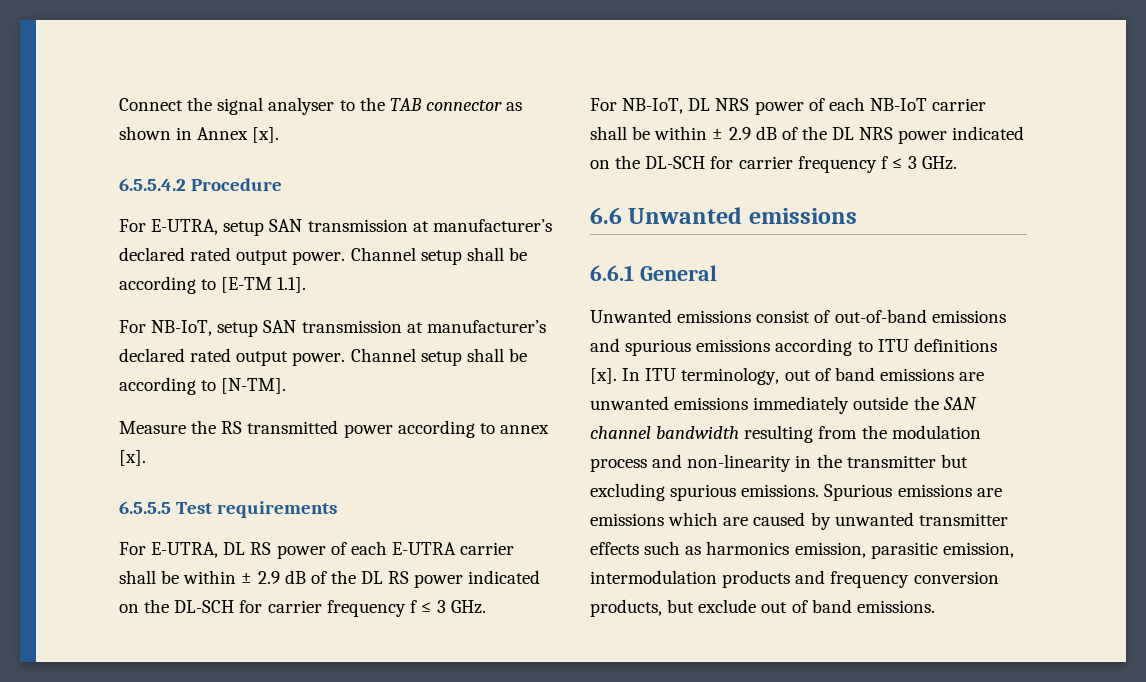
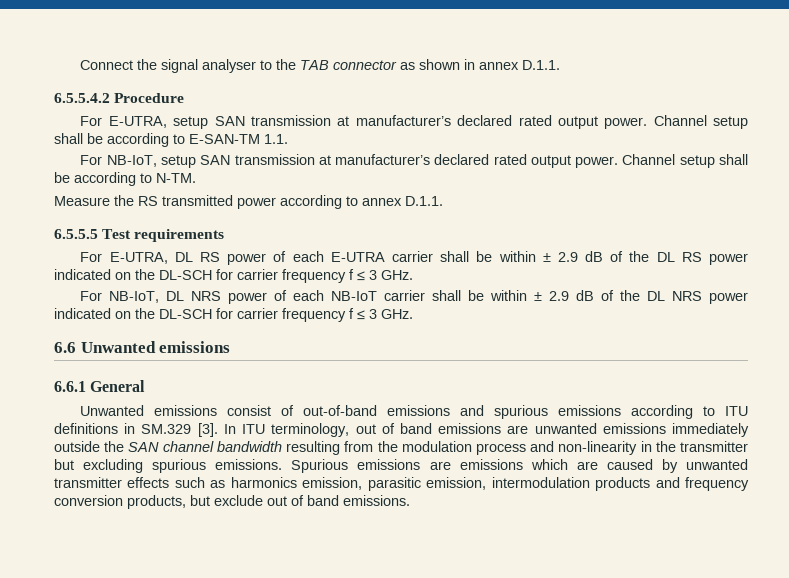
- Connect the signal analyser to the TAB connector as shown in Annex [x].
+ Connect the signal analyser to the TAB connector as shown in annex D.1.1.
- Channel setup shall be according to [E-TM 1.1].
+ Channel setup shall be according to E-SAN-TM 1.1.
- Channel setup shall be according to [N-TM].
+ Channel setup shall be according to N-TM.
- Measure the RS transmitted power according to annex [x].
+ Measure the RS transmitted power according to annex D.1.1.
- Unwanted emissions consist of out-of-band emissions and spurious emissions according to ITU definitions [x].
+ Unwanted emissions consist of out-of-band emissions and spurious emissions according to ITU definitions in SM.329 [3].

